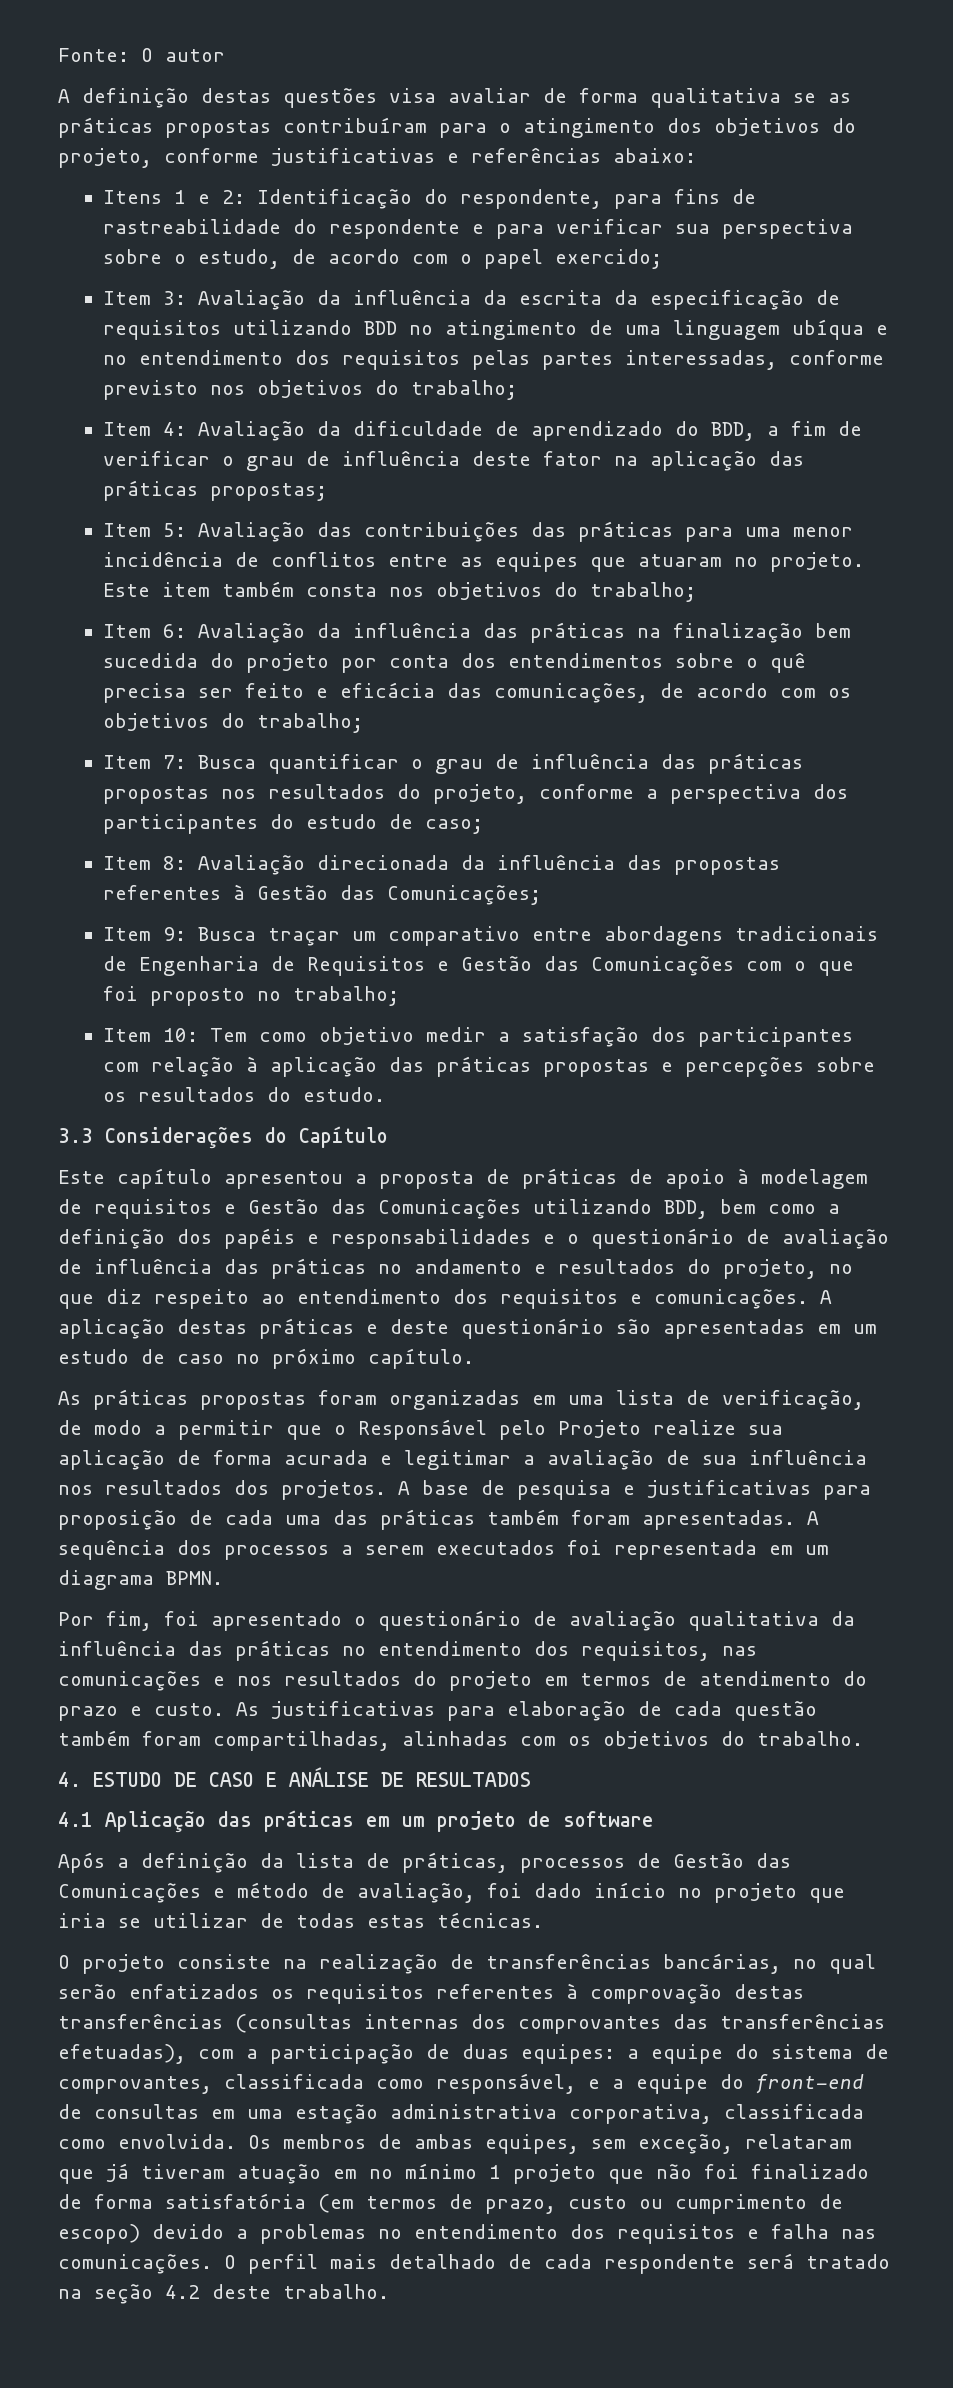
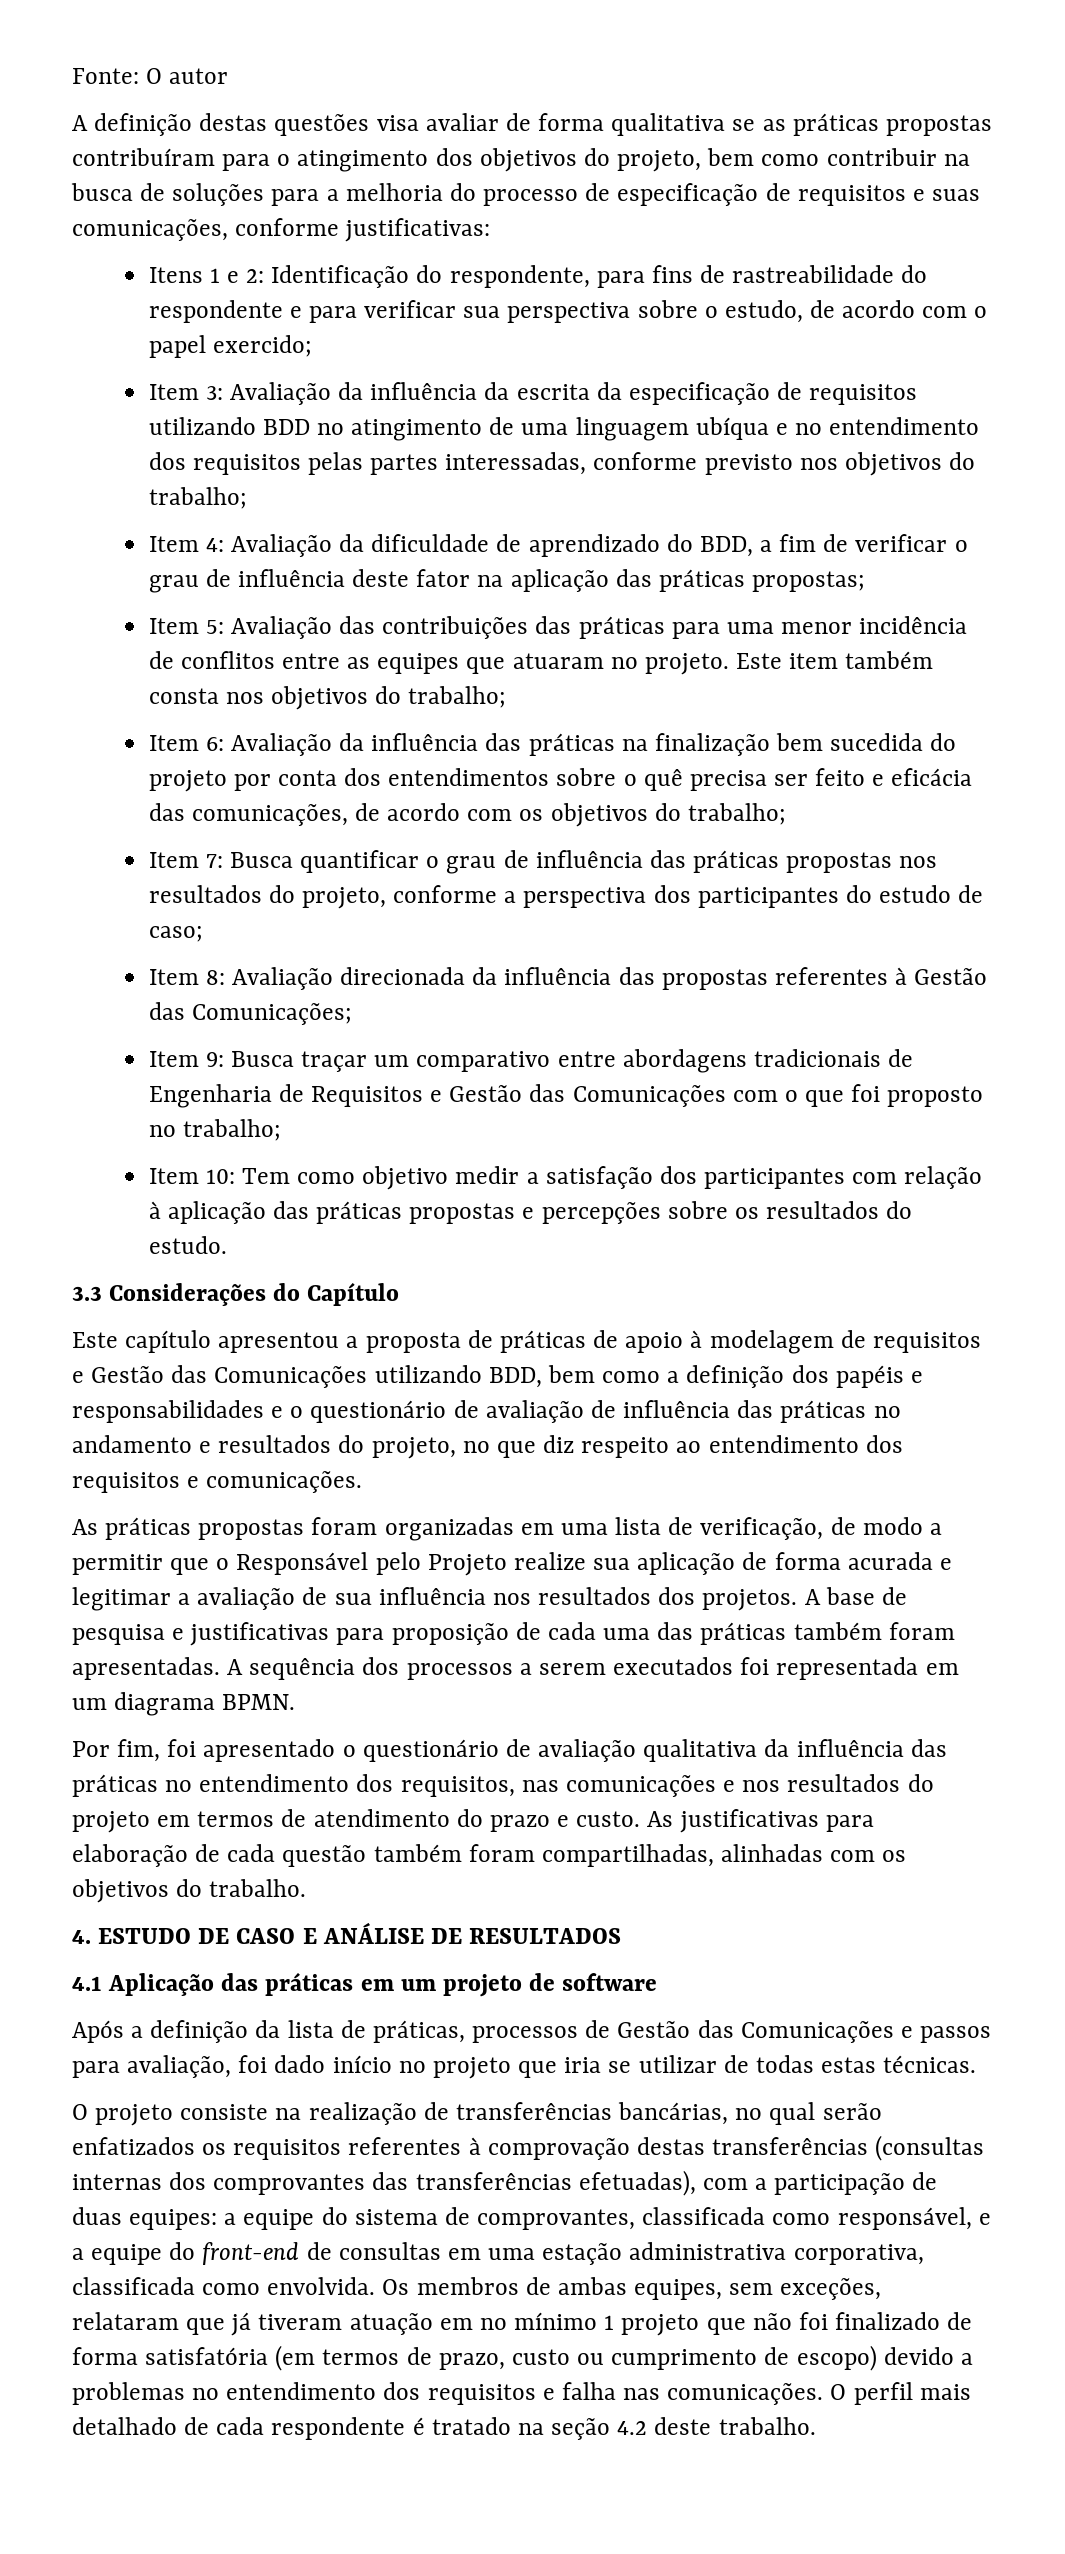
- A definição destas questões visa avaliar de forma qualitativa se as práticas propostas contribuíram para o atingimento dos objetivos do projeto, conforme justificativas e referências abaixo:
+ A definição destas questões visa avaliar de forma qualitativa se as práticas propostas contribuíram para o atingimento dos objetivos do projeto, bem como contribuir na busca de soluções para a melhoria do processo de especificação de requisitos e suas comunicações, conforme justificativas:
- A aplicação destas práticas e deste questionário são apresentadas em um estudo de caso no próximo capítulo.
- Após a definição da lista de práticas, processos de Gestão das Comunicações e método de avaliação, foi dado início no projeto que iria se utilizar de todas estas técnicas.
+ Após a definição da lista de práticas, processos de Gestão das Comunicações e passos para avaliação, foi dado início no projeto que iria se utilizar de todas estas técnicas.
- Os membros de ambas equipes, sem exceção, relataram que já tiveram atuação em no mínimo 1 projeto que não foi finalizado de forma satisfatória (em termos de prazo, custo ou cumprimento de escopo) devido a problemas no entendimento dos requisitos e falha nas comunicações.
+ Os membros de ambas equipes, sem exceções, relataram que já tiveram atuação em no mínimo 1 projeto que não foi finalizado de forma satisfatória (em termos de prazo, custo ou cumprimento de escopo) devido a problemas no entendimento dos requisitos e falha nas comunicações.
- O perfil mais detalhado de cada respondente será tratado na seção 4.2 deste trabalho.
+ O perfil mais detalhado de cada respondente é tratado na seção 4.2 deste trabalho.

